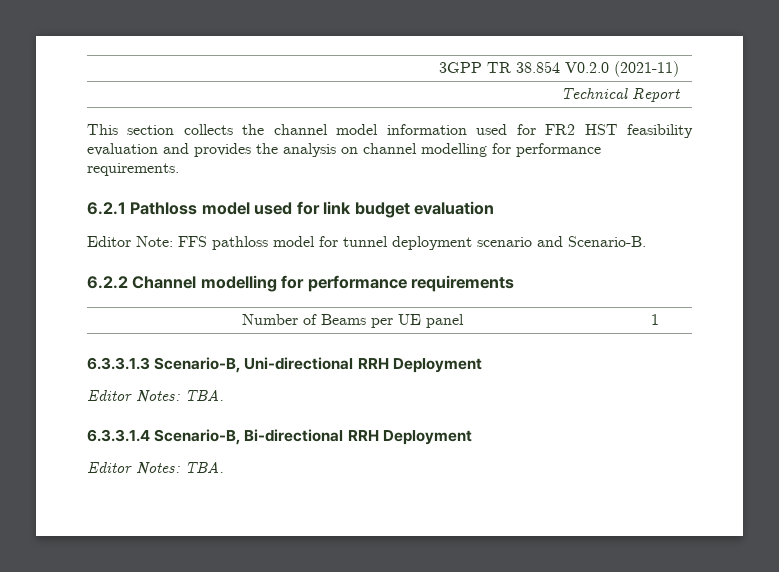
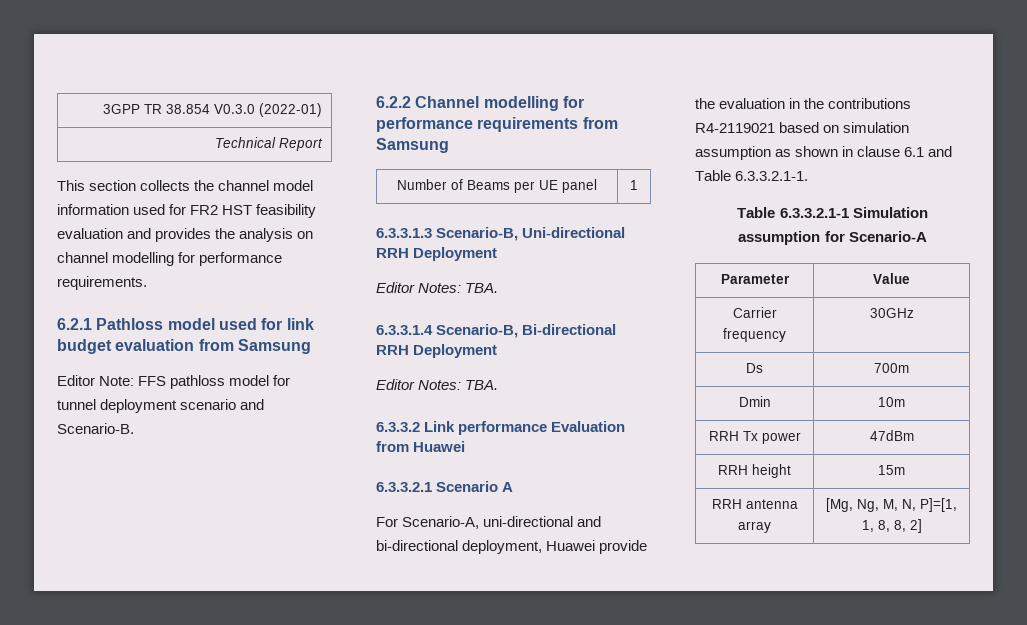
- 3GPP TR 38.854 V0.2.0 (2021-11)
+ 3GPP TR 38.854 V0.3.0 (2022-01)
- 6.2.1 Pathloss model used for link budget evaluation
+ 6.2.1 Pathloss model used for link budget evaluation from Samsung
- 6.2.2 Channel modelling for performance requirements
+ 6.2.2 Channel modelling for performance requirements from Samsung
+ 6.3.3.2 Link performance Evaluation from Huawei
+ 6.3.3.2.1 Scenario A
+ For Scenario-A, uni-directional and bi-directional deployment, Huawei provide the evaluation in the contributions R4-2119021 based on simulation assumption as shown in clause 6.1 and Table 6.3.3.2.1-1.
+ Table 6.3.3.2.1-1 Simulation assumption for Scenario-A
+ Parameter | Value
+ Carrier frequency | 30GHz
+ Ds | 700m
+ Dmin | 10m
+ RRH Tx power | 47dBm
+ RRH height | 15m
+ RRH antenna array | [Mg, Ng, M, N, P]=[1, 1, 8, 8, 2]

